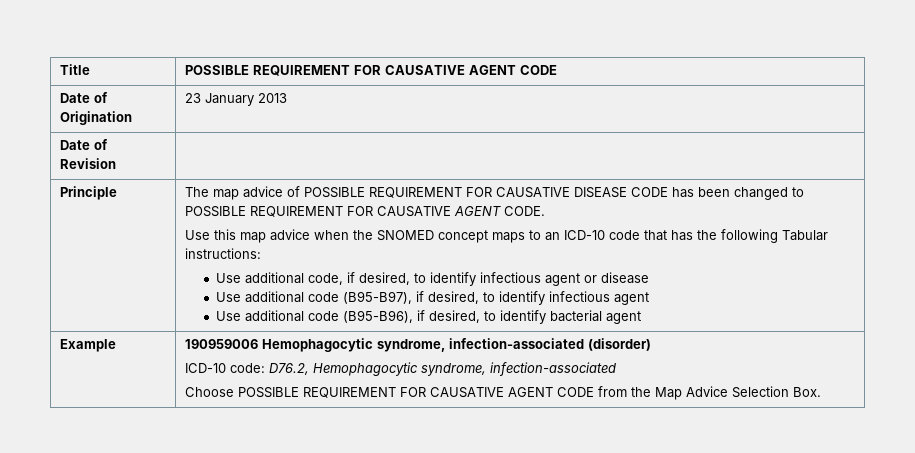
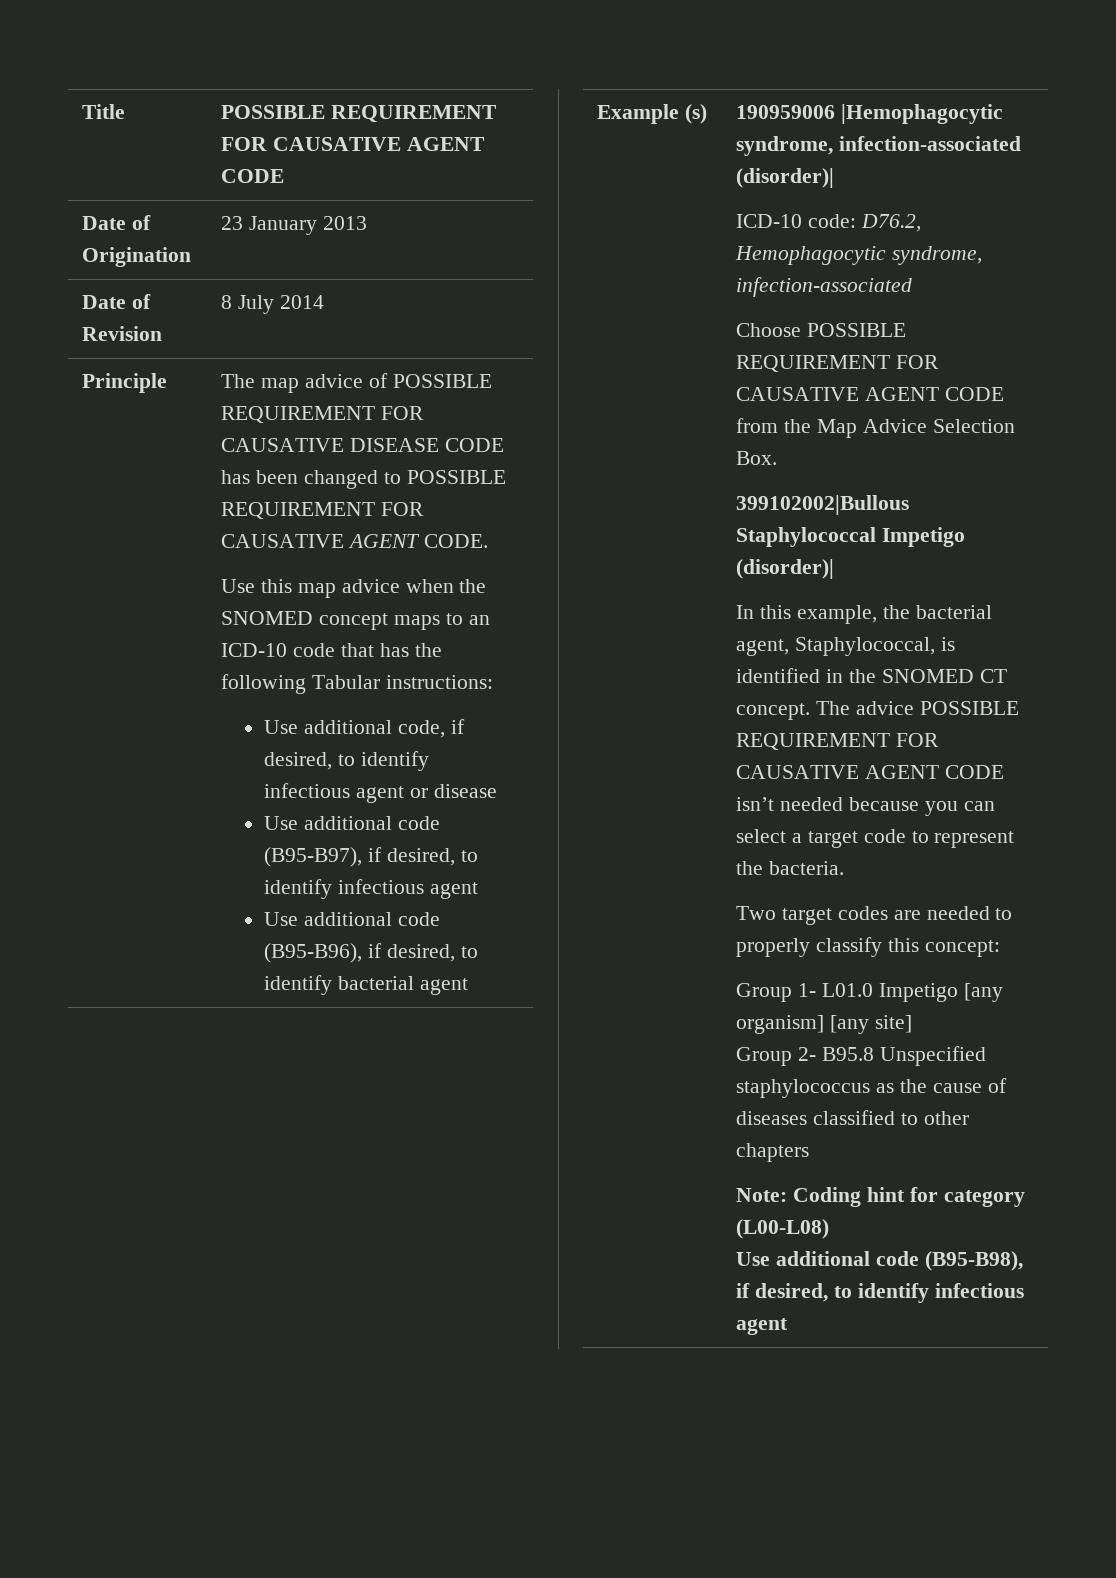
- Date of Revision |
+ Date of Revision | 8 July 2014
- Example
+ Example (s)
- 190959006 Hemophagocytic syndrome, infection-associated (disorder)
+ 190959006 |Hemophagocytic syndrome, infection-associated (disorder)|
+ 399102002|Bullous Staphylococcal Impetigo (disorder)|
+ In this example, the bacterial agent, Staphylococcal, is identified in the SNOMED CT concept. The advice POSSIBLE REQUIREMENT FOR CAUSATIVE AGENT CODE isn’t needed because you can select a target code to represent the bacteria.
+ Two target codes are needed to properly classify this concept:
+ Group 1- L01.0 Impetigo [any organism] [any site]
+ Group 2- B95.8 Unspecified staphylococcus as the cause of diseases classified to other chapters
+ Note: Coding hint for category (L00-L08)
+ Use additional code (B95-B98), if desired, to identify infectious agent

